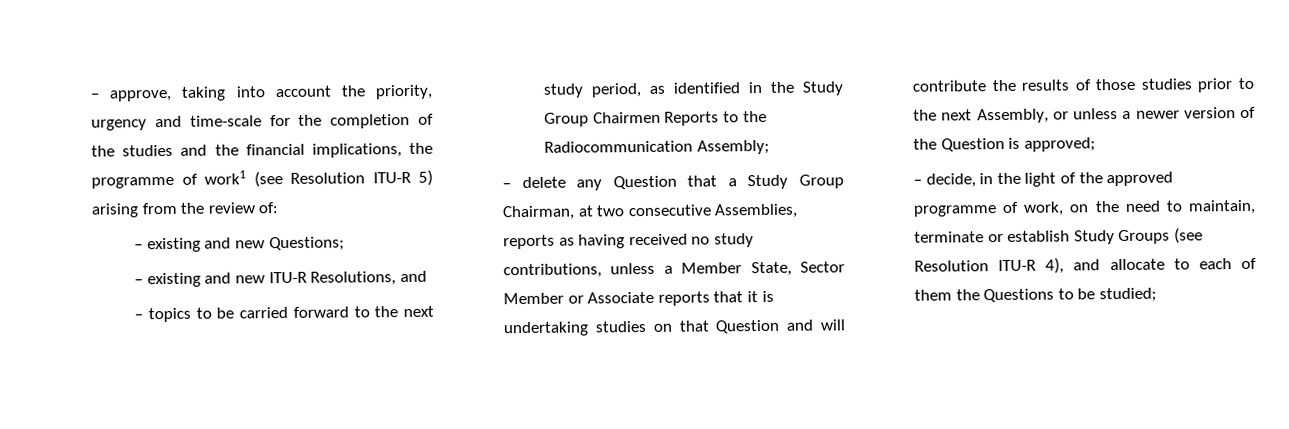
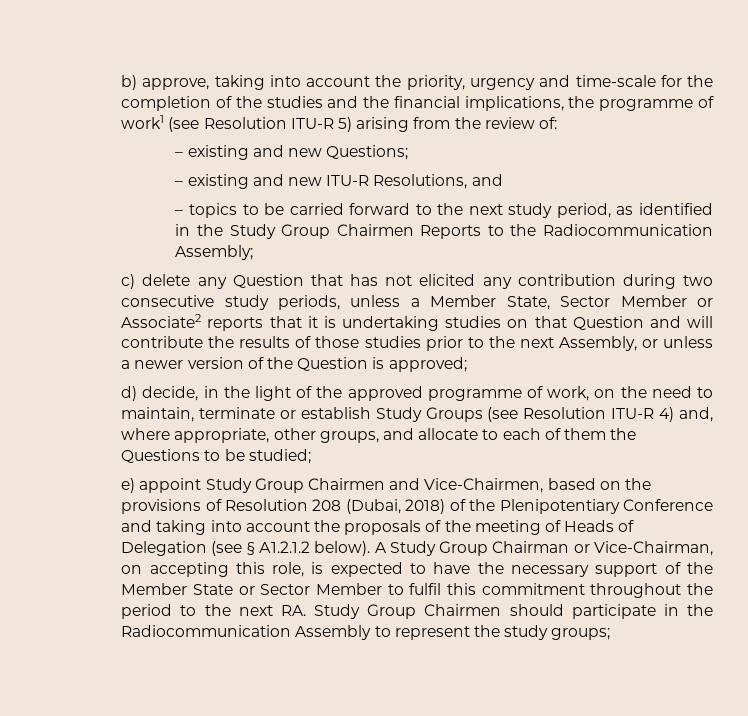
- – approve, taking into account the priority, urgency and time-scale for the completion of the studies and the financial implications, the programme of work1 (see Resolution ITU-R 5) arising from the review of:
+ b) approve, taking into account the priority, urgency and time-scale for the completion of the studies and the financial implications, the programme of work1 (see Resolution ITU-R 5) arising from the review of:
- – delete any Question that a Study Group Chairman, at two consecutive Assemblies, reports as having received no study contributions, unless a Member State, Sector Member or Associate reports that it is undertaking studies on that Question and will contribute the results of those studies prior to the next Assembly, or unless a newer version of the Question is approved;
+ c) delete any Question that has not elicited any contribution during two consecutive study periods, unless a Member State, Sector Member or Associate2 reports that it is undertaking studies on that Question and will contribute the results of those studies prior to the next Assembly, or unless a newer version of the Question is approved;
- – decide, in the light of the approved programme of work, on the need to maintain, terminate or establish Study Groups (see Resolution ITU-R 4), and allocate to each of them the Questions to be studied;
+ d) decide, in the light of the approved programme of work, on the need to maintain, terminate or establish Study Groups (see Resolution ITU-R 4) and, where appropriate, other groups, and allocate to each of them the Questions to be studied;
+ e) appoint Study Group Chairmen and Vice-Chairmen, based on the provisions of Resolution 208 (Dubai, 2018) of the Plenipotentiary Conference and taking into account the proposals of the meeting of Heads of Delegation (see § А1.2.1.2 below). A Study Group Chairman or Vice-Chairman, on accepting this role, is expected to have the necessary support of the Member State or Sector Member to fulfil this commitment throughout the period to the next RA. Study Group Chairmen should participate in the Radiocommunication Assembly to represent the study groups;

